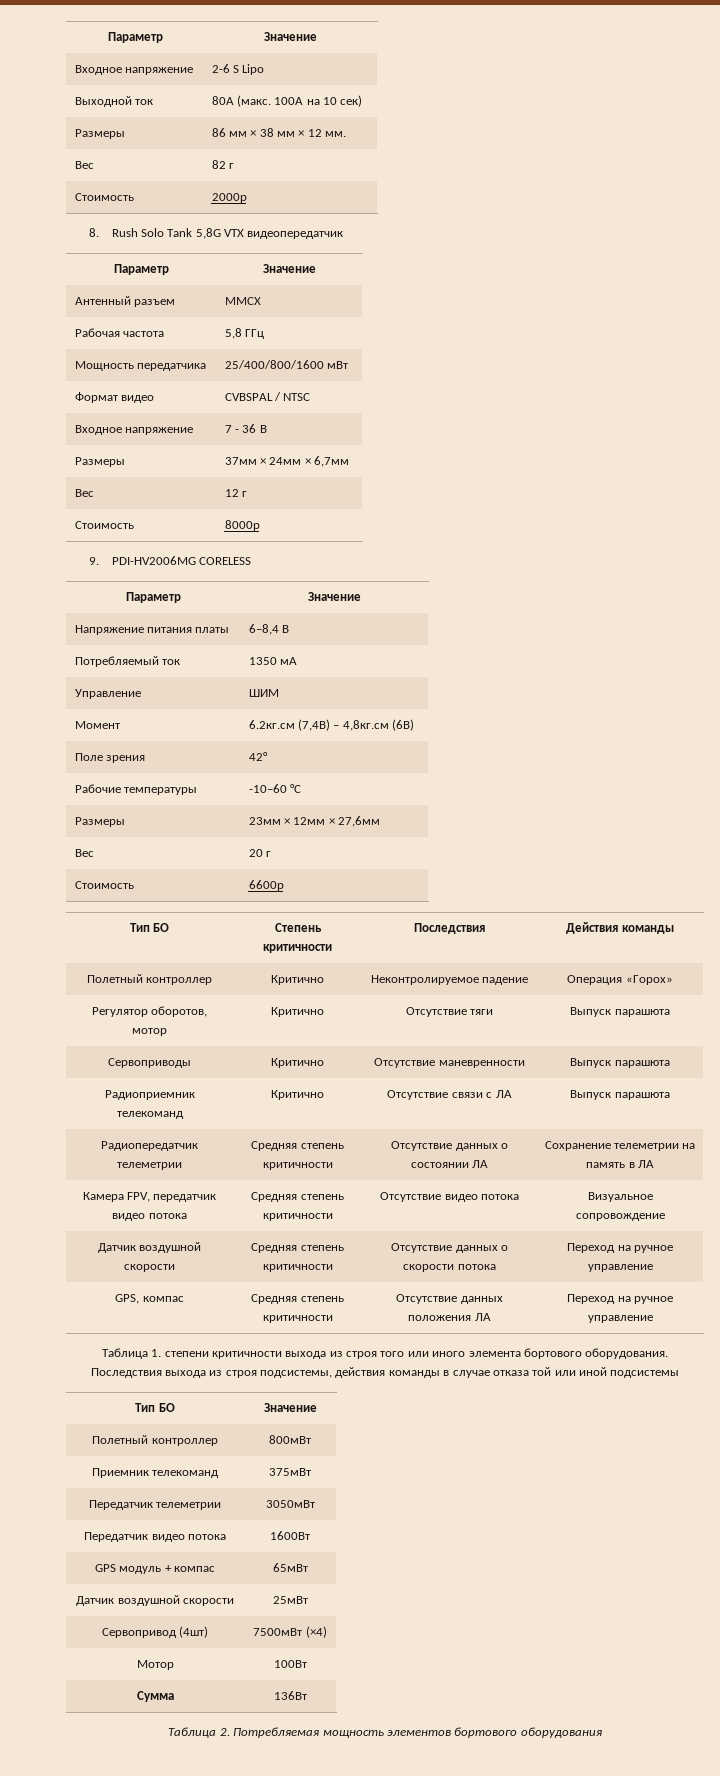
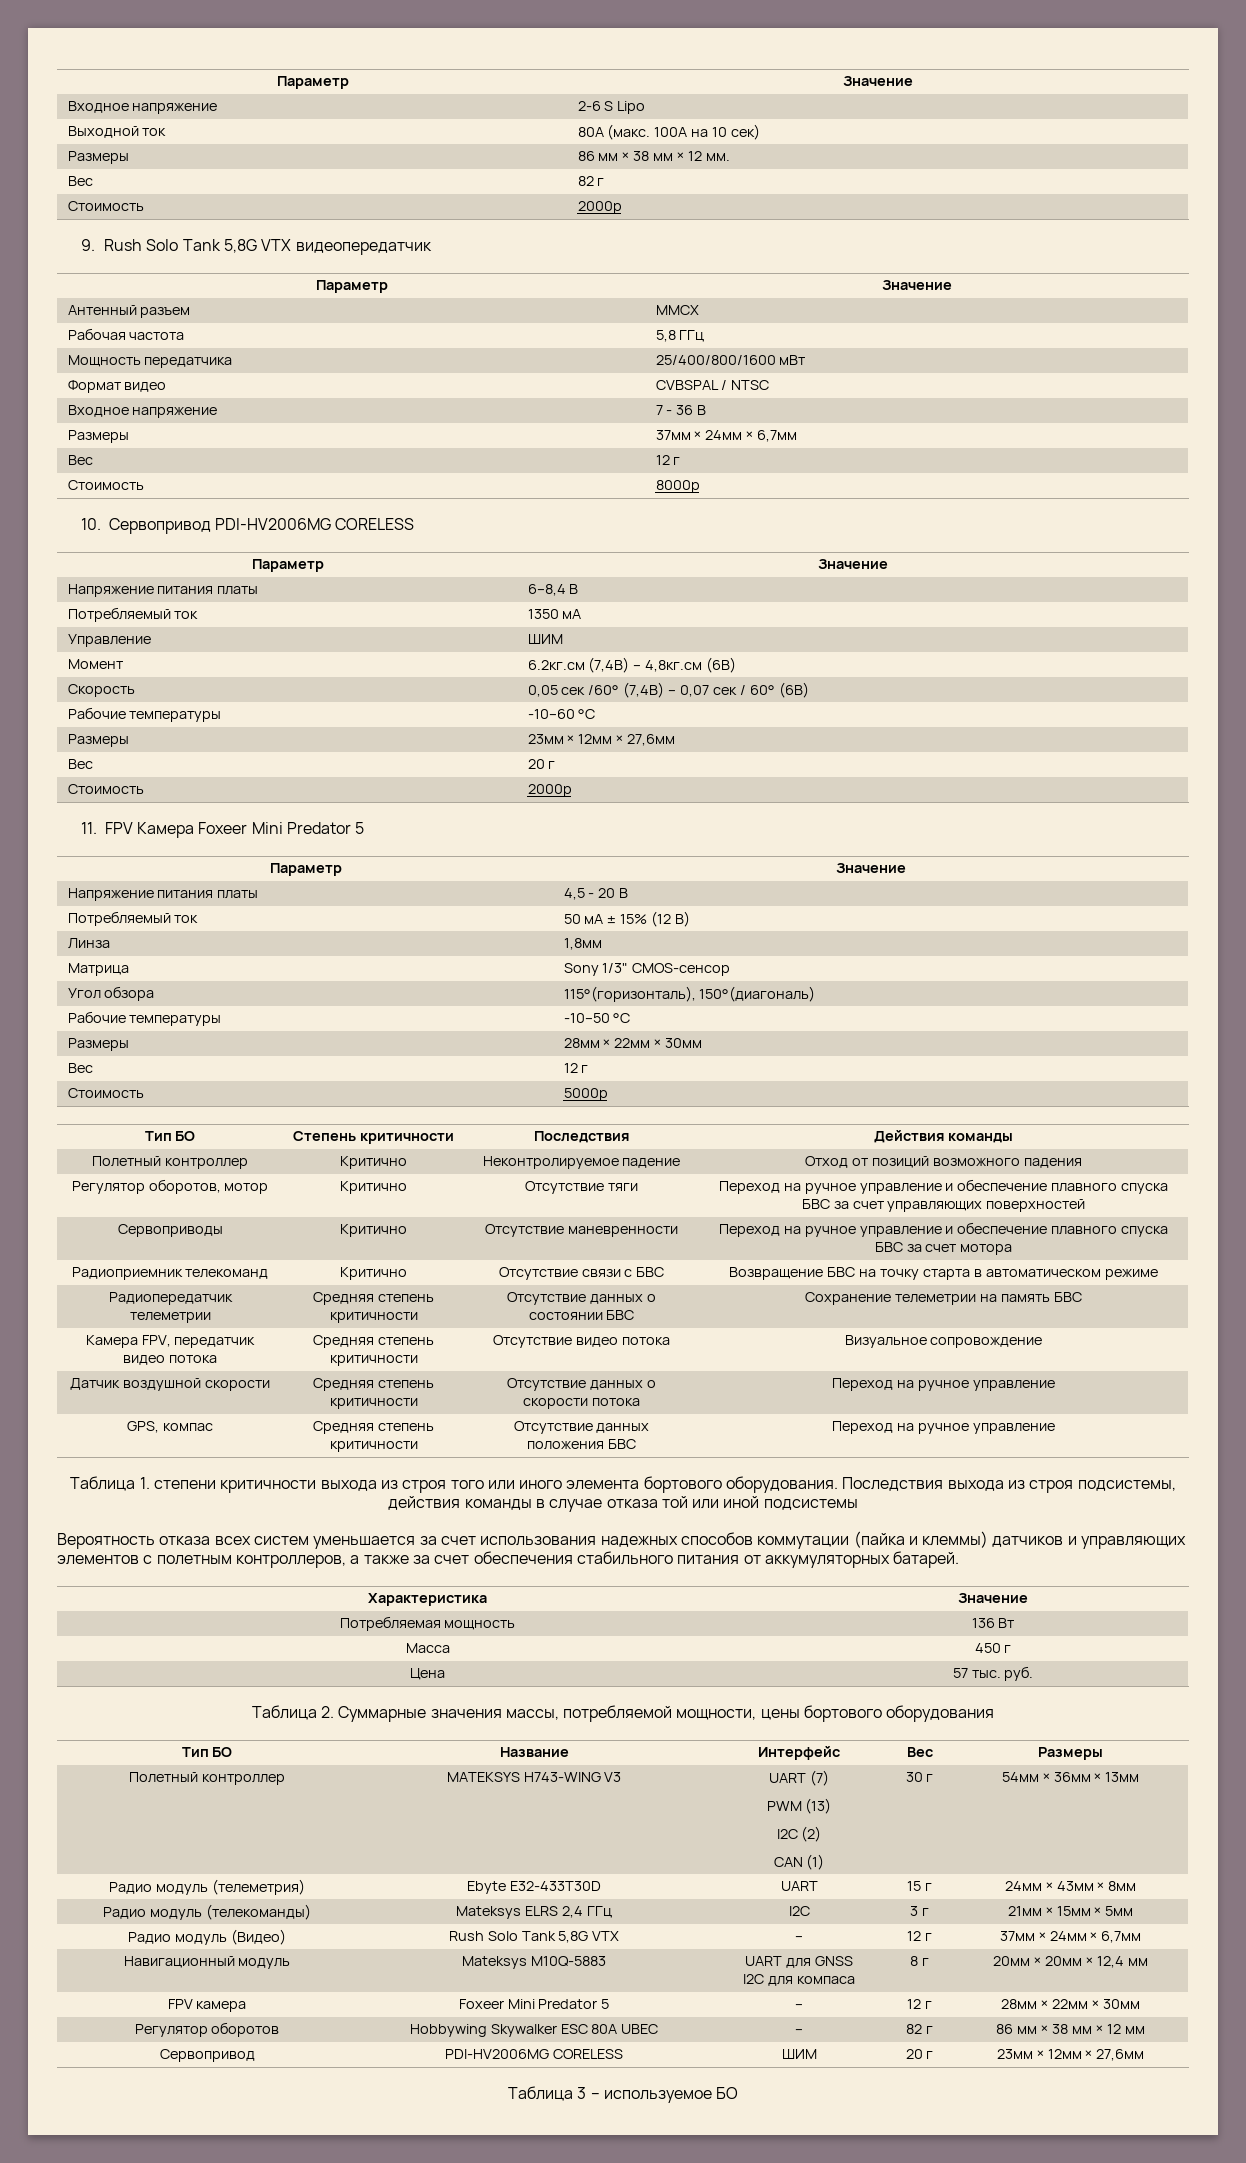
- 8. Rush Solo Tank 5,8G VTX видеопередатчик
+ 9. Rush Solo Tank 5,8G VTX видеопередатчик
- 9. PDI-HV2006MG CORELESS
+ 10. Сервопривод PDI-HV2006MG CORELESS
- Поле зрения | 42°
+ Скорость | 0,05 сек /60° (7,4В) – 0,07 сек / 60° (6В)
  Вес | 20 г
- Стоимость | 6600р
+ Стоимость | 2000р
+ 11. FPV Камера Foxeer Mini Predator 5
+ Параметр | Значение
+ Напряжение питания платы | 4,5 - 20 В
+ Потребляемый ток | 50 мА ± 15% (12 В)
+ Линза | 1,8мм
+ Матрица | Sony 1/3" CMOS-сенсор
+ Угол обзора | 115°(горизонталь), 150°(диагональ)
+ Рабочие температуры | -10–50 °C
+ Размеры | 28мм × 22мм × 30мм
+ Вес | 12 г
+ Стоимость | 5000р
- Полетный контроллер | Критично | Неконтролируемое падение | Операция «Горох»
+ Полетный контроллер | Критично | Неконтролируемое падение | Отход от позиций возможного падения
- Регулятор оборотов, мотор | Критично | Отсутствие тяги | Выпуск парашюта
- Сервоприводы | Критично | Отсутствие маневренности | Выпуск парашюта
+ Регулятор оборотов, мотор | Критично | Отсутствие тяги | Переход на ручное управление и обеспечение плавного спуска БВС за счет управляющих поверхностей
+ Сервоприводы | Критично | Отсутствие маневренности | Переход на ручное управление и обеспечение плавного спуска БВС за счет мотора
- Радиоприемник телекоманд | Критично | Отсутствие связи с ЛА | Выпуск парашюта
+ Радиоприемник телекоманд | Критично | Отсутствие связи с БВС | Возвращение БВС на точку старта в автоматическом режиме
- Радиопередатчик телеметрии | Средняя степень критичности | Отсутствие данных о состоянии ЛА | Сохранение телеметрии на память в ЛА
+ Радиопередатчик телеметрии | Средняя степень критичности | Отсутствие данных о состоянии БВС | Сохранение телеметрии на память БВС
- GPS, компас | Средняя степень критичности | Отсутствие данных положения ЛА | Переход на ручное управление
+ GPS, компас | Средняя степень критичности | Отсутствие данных положения БВС | Переход на ручное управление
- Тип БО | Значение
- Полетный контроллер | 800мВт
- Приемник телекоманд | 375мВт
- Передатчик телеметрии | 3050мВт
- Передатчик видео потока | 1600Вт
- GPS модуль + компас | 65мВт
- Датчик воздушной скорости | 25мВт
- Сервопривод (4шт) | 7500мВт (×4)
- Мотор | 100Вт
- Сумма | 136Вт
- Таблица 2. Потребляемая мощность элементов бортового оборудования
+ Вероятность отказа всех систем уменьшается за счет использования надежных способов коммутации (пайка и клеммы) датчиков и управляющих элементов с полетным контроллеров, а также за счет обеспечения стабильного питания от аккумуляторных батарей.
+ Характеристика | Значение
+ Потребляемая мощность | 136 Вт
+ Масса | 450 г
+ Цена | 57 тыс. руб.
+ Таблица 2. Суммарные значения массы, потребляемой мощности, цены бортового оборудования
+ Тип БО | Название | Интерфейс | Вес | Размеры
+ Полетный контроллер | MATEKSYS H743-WING V3 | UART (7)
+ PWM (13)
+ I2C (2)
+ CAN (1) | 30 г | 54мм × 36мм × 13мм
+ Радио модуль (телеметрия) | Ebyte E32-433T30D | UART | 15 г | 24мм × 43мм × 8мм
+ Радио модуль (телекоманды) | Mateksys ELRS 2,4 ГГц | I2C | 3 г | 21мм × 15мм × 5мм
+ Радио модуль (Видео) | Rush Solo Tank 5,8G VTX | – | 12 г | 37мм × 24мм × 6,7мм
+ Навигационный модуль | Mateksys M10Q-5883 | UART для GNSS
+ I2C для компаса | 8 г | 20мм × 20мм × 12,4 мм
+ FPV камера | Foxeer Mini Predator 5 | – | 12 г | 28мм × 22мм × 30мм
+ Регулятор оборотов | Hobbywing Skywalker ESC 80A UBEC | – | 82 г | 86 мм × 38 мм × 12 мм
+ Сервопривод | PDI-HV2006MG CORELESS | ШИМ | 20 г | 23мм × 12мм × 27,6мм
+ Таблица 3 – используемое БО

